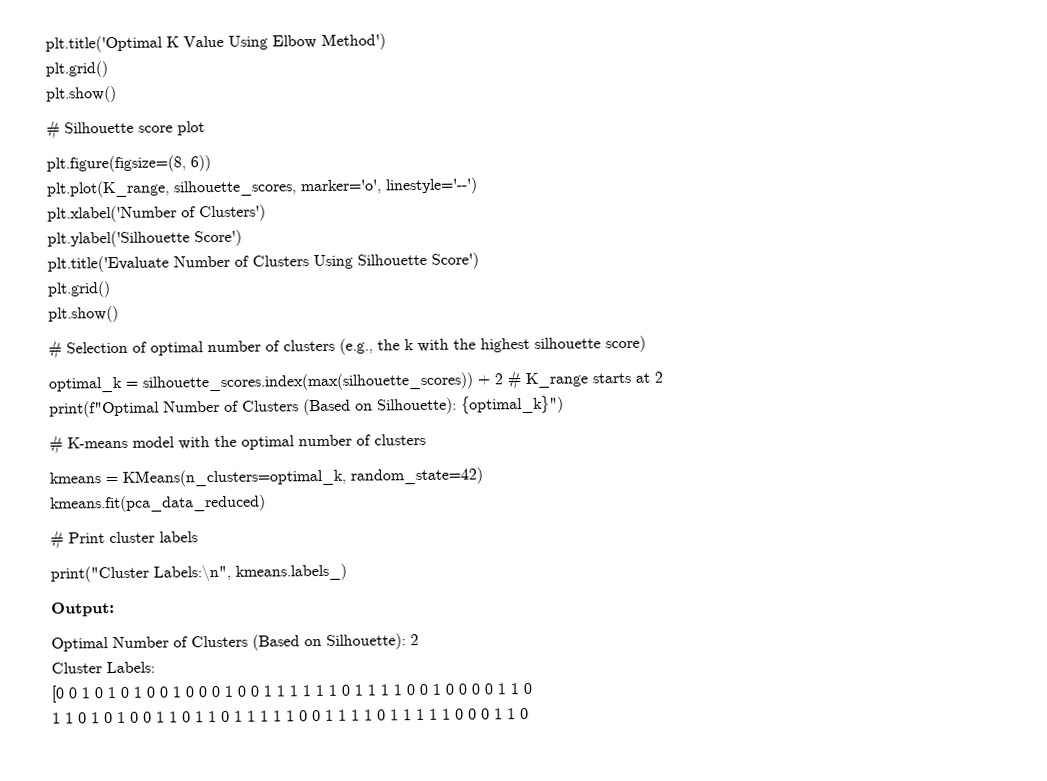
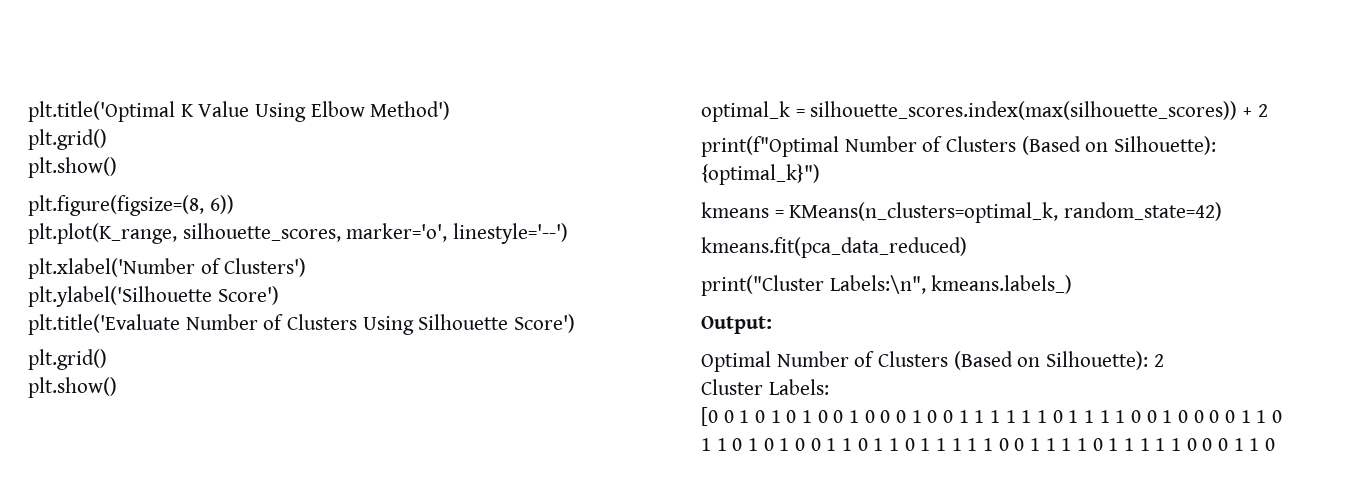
- # Silhouette score plot
- # Selection of optimal number of clusters (e.g., the k with the highest silhouette score)
- optimal_k = silhouette_scores.index(max(silhouette_scores)) + 2 # K_range starts at 2
+ optimal_k = silhouette_scores.index(max(silhouette_scores)) + 2
- # K-means model with the optimal number of clusters
- # Print cluster labels

